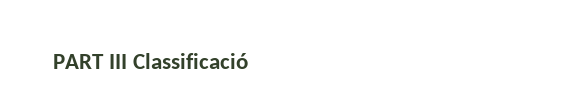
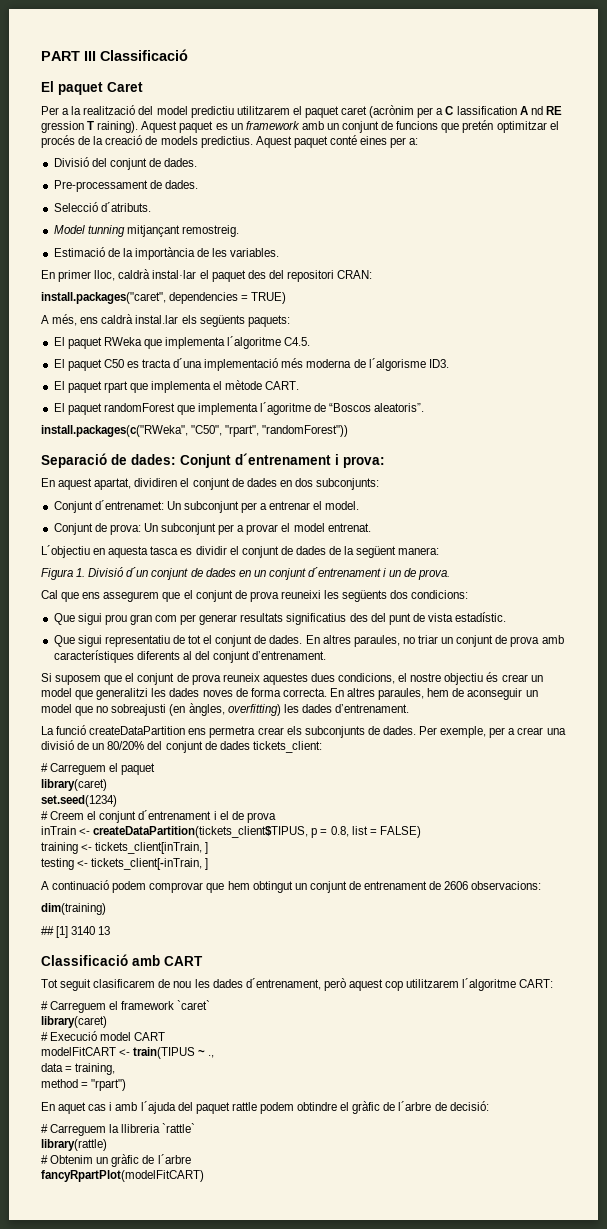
+ El paquet Caret
+ Per a la realització del model predictiu utilitzarem el paquet caret (acrònim per a C lassification A nd RE gression T raining). Aquest paquet es un framework amb un conjunt de funcions que pretén optimitzar el procés de la creació de models predictius. Aquest paquet conté eines per a:
+ Divisió del conjunt de dades.
+ Pre-processament de dades.
+ Selecció d´atributs.
+ Model tunning mitjançant remostreig.
+ Estimació de la importància de les variables.
+ En primer lloc, caldrà instal·lar el paquet des del repositori CRAN:
+ install.packages("caret", dependencies = TRUE)
+ A més, ens caldrà instal.lar els següents paquets:
+ El paquet RWeka que implementa l´algoritme C4.5.
+ El paquet C50 es tracta d´una implementació més moderna de l´algorisme ID3.
+ El paquet rpart que implementa el mètode CART.
+ El paquet randomForest que implementa l´agoritme de “Boscos aleatoris”.
+ install.packages(c("RWeka", "C50", "rpart", "randomForest"))
+ Separació de dades: Conjunt d´entrenament i prova:
+ En aquest apartat, dividiren el conjunt de dades en dos subconjunts:
+ Conjunt d´entrenamet: Un subconjunt per a entrenar el model.
+ Conjunt de prova: Un subconjunt per a provar el model entrenat.
+ L´objectiu en aquesta tasca es dividir el conjunt de dades de la següent manera:
+ Figura 1. Divisió d´un conjunt de dades en un conjunt d´entrenament i un de prova.
+ Cal que ens assegurem que el conjunt de prova reuneixi les següents dos condicions:
+ Que sigui prou gran com per generar resultats significatius des del punt de vista estadístic.
+ Que sigui representatiu de tot el conjunt de dades. En altres paraules, no triar un conjunt de prova amb característiques diferents al del conjunt d’entrenament.
+ Si suposem que el conjunt de prova reuneix aquestes dues condicions, el nostre objectiu és crear un model que generalitzi les dades noves de forma correcta. En altres paraules, hem de aconseguir un model que no sobreajusti (en àngles, overfitting) les dades d’entrenament.
+ La funció createDataPartition ens permetra crear els subconjunts de dades. Per exemple, per a crear una divisió de un 80/20% del conjunt de dades tickets_client:
+ # Carreguem el paquet
+ library(caret)
+ set.seed(1234)
+ # Creem el conjunt d´entrenament i el de prova
+ inTrain <- createDataPartition(tickets_client$TIPUS, p = 0.8, list = FALSE)
+ training <- tickets_client[inTrain, ]
+ testing <- tickets_client[-inTrain, ]
+ A continuació podem comprovar que hem obtingut un conjunt de entrenament de 2606 observacions:
+ dim(training)
+ ## [1] 3140 13
+ Classificació amb CART
+ Tot seguit clasificarem de nou les dades d´entrenament, però aquest cop utilitzarem l´algoritme CART:
+ # Carreguem el framework `caret`
+ library(caret)
+ # Execució model CART
+ modelFitCART <- train(TIPUS ~ .,
+ data = training,
+ method = "rpart")
+ En aquet cas i amb l´ajuda del paquet rattle podem obtindre el gràfic de l´arbre de decisió:
+ # Carreguem la llibreria `rattle`
+ library(rattle)
+ # Obtenim un gràfic de l´arbre
+ fancyRpartPlot(modelFitCART)

